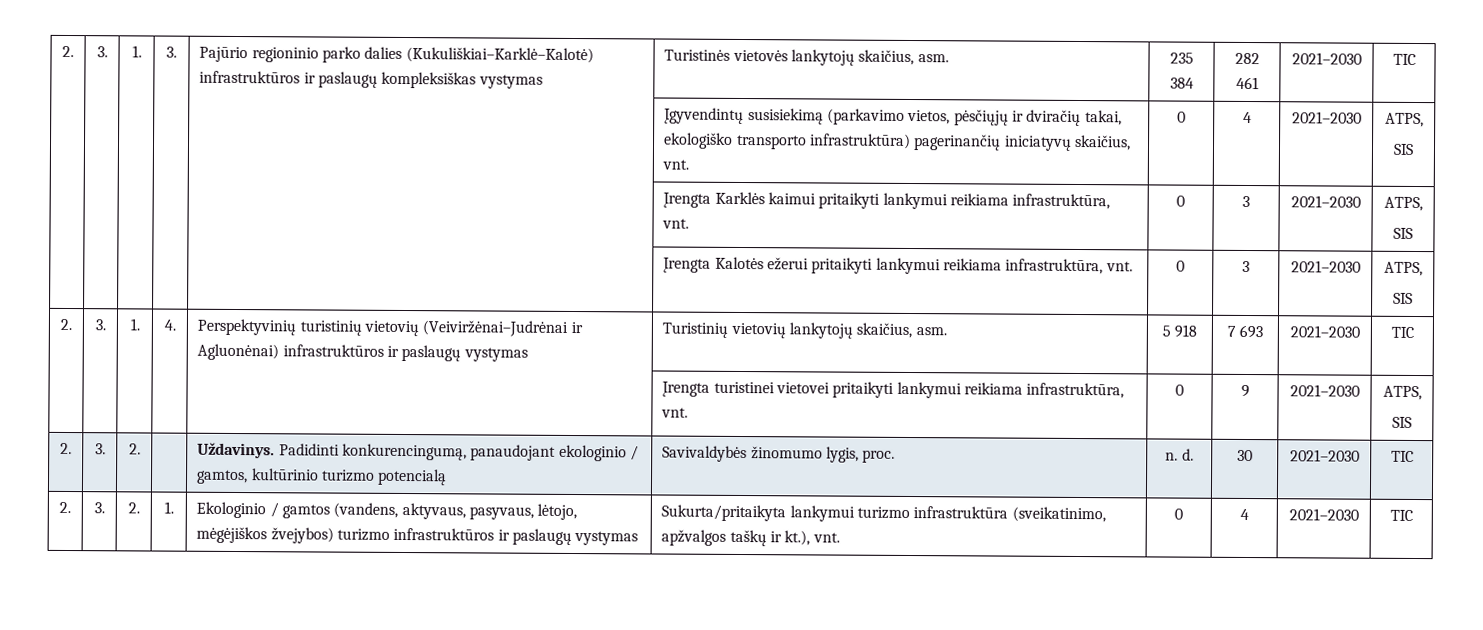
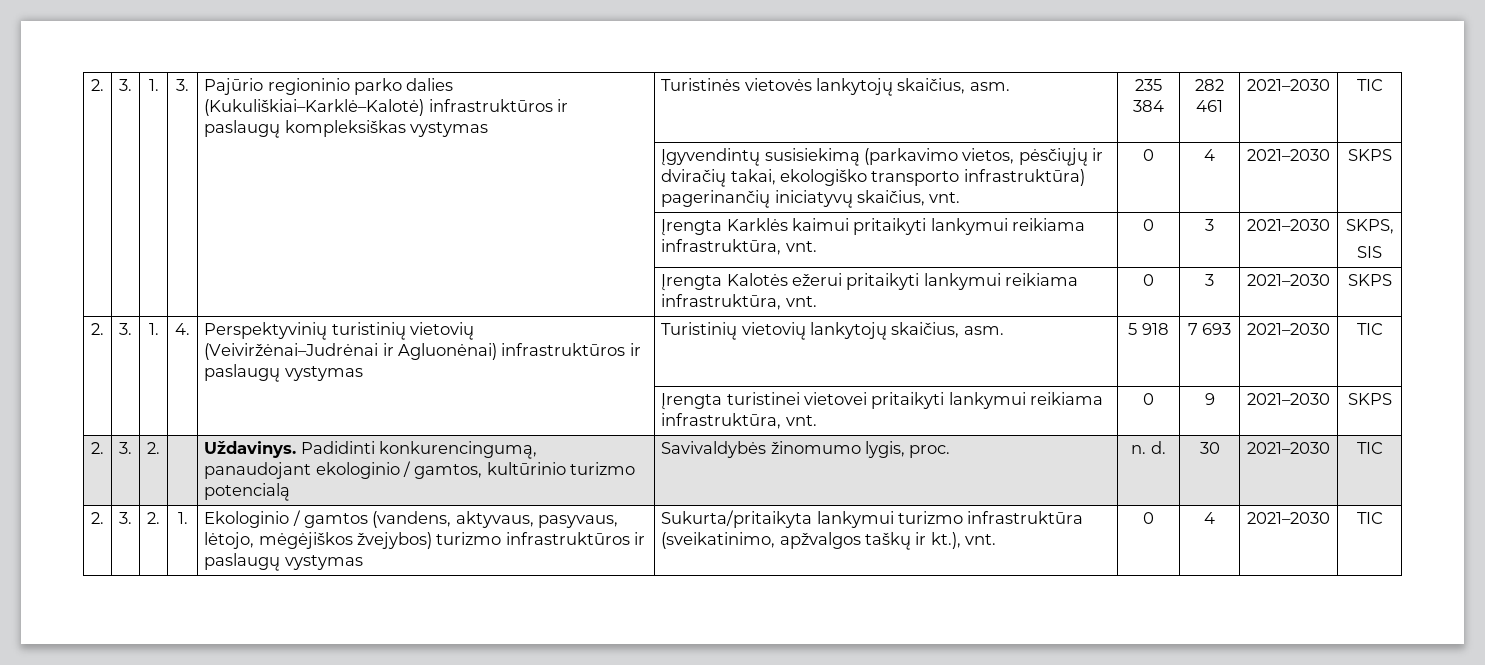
- | | | | | Įgyvendintų susisiekimą (parkavimo vietos, pėsčiųjų ir dviračių takai, ekologiško transporto infrastruktūra) pagerinančių iniciatyvų skaičius, vnt. | 0 | 4 | 2021–2030 | ATPS,
- SIS
+ | | | | | Įgyvendintų susisiekimą (parkavimo vietos, pėsčiųjų ir dviračių takai, ekologiško transporto infrastruktūra) pagerinančių iniciatyvų skaičius, vnt. | 0 | 4 | 2021–2030 | SKPS
- | | | | | Įrengta Karklės kaimui pritaikyti lankymui reikiama infrastruktūra, vnt. | 0 | 3 | 2021–2030 | ATPS,
+ | | | | | Įrengta Karklės kaimui pritaikyti lankymui reikiama infrastruktūra, vnt. | 0 | 3 | 2021–2030 | SKPS,
- | | | | | Įrengta Kalotės ežerui pritaikyti lankymui reikiama infrastruktūra, vnt. | 0 | 3 | 2021–2030 | ATPS,
- SIS
+ | | | | | Įrengta Kalotės ežerui pritaikyti lankymui reikiama infrastruktūra, vnt. | 0 | 3 | 2021–2030 | SKPS
- | | | | | Įrengta turistinei vietovei pritaikyti lankymui reikiama infrastruktūra, vnt. | 0 | 9 | 2021–2030 | ATPS,
- SIS
+ | | | | | Įrengta turistinei vietovei pritaikyti lankymui reikiama infrastruktūra, vnt. | 0 | 9 | 2021–2030 | SKPS

